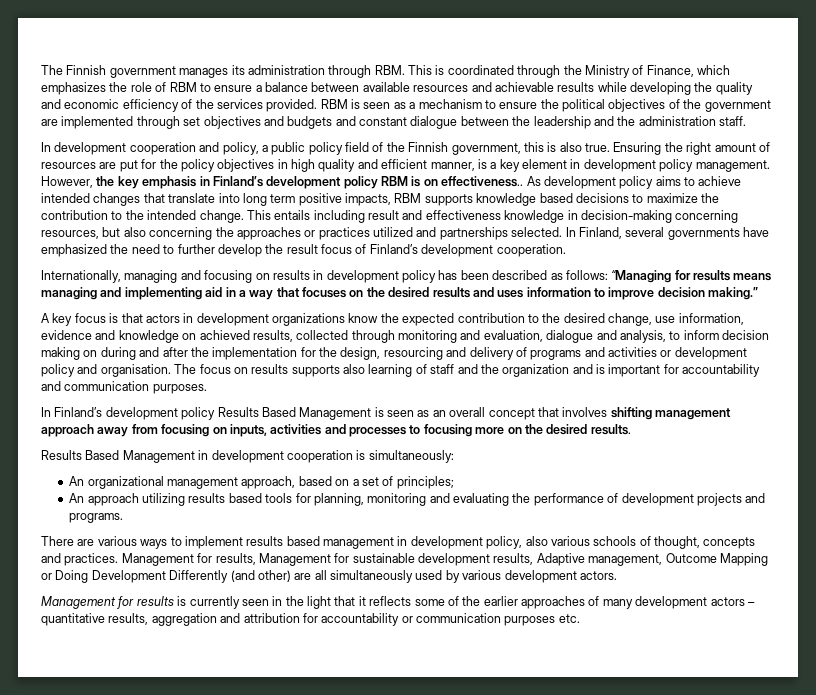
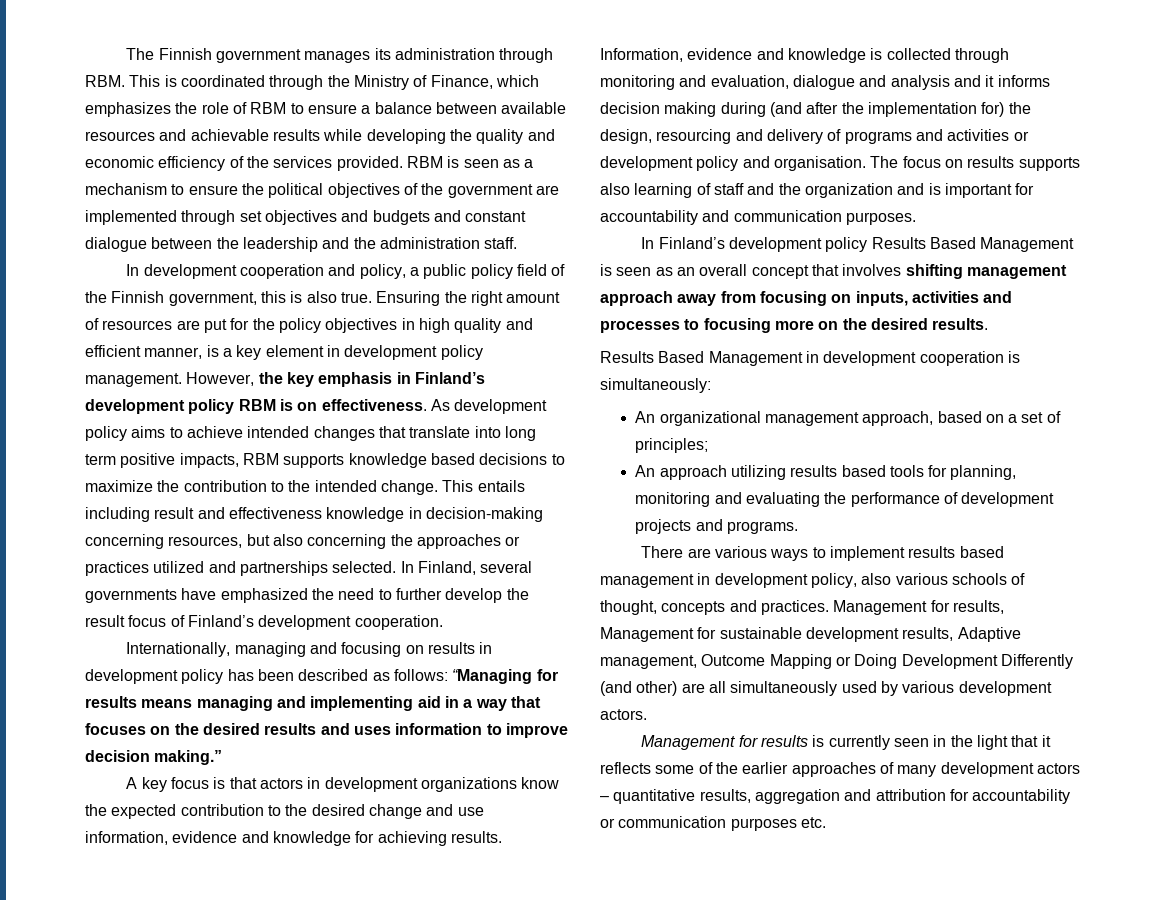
- However, the key emphasis in Finland’s development policy RBM is on effectiveness..
+ However, the key emphasis in Finland’s development policy RBM is on effectiveness.
- A key focus is that actors in development organizations know the expected contribution to the desired change, use information, evidence and knowledge on achieved results, collected through monitoring and evaluation, dialogue and analysis, to inform decision making on during and after the implementation for the design, resourcing and delivery of programs and activities or development policy and organisation.
+ A key focus is that actors in development organizations know the expected contribution to the desired change and use information, evidence and knowledge for achieving results. Information, evidence and knowledge is collected through monitoring and evaluation, dialogue and analysis and it informs decision making during (and after the implementation for) the design, resourcing and delivery of programs and activities or development policy and organisation.

